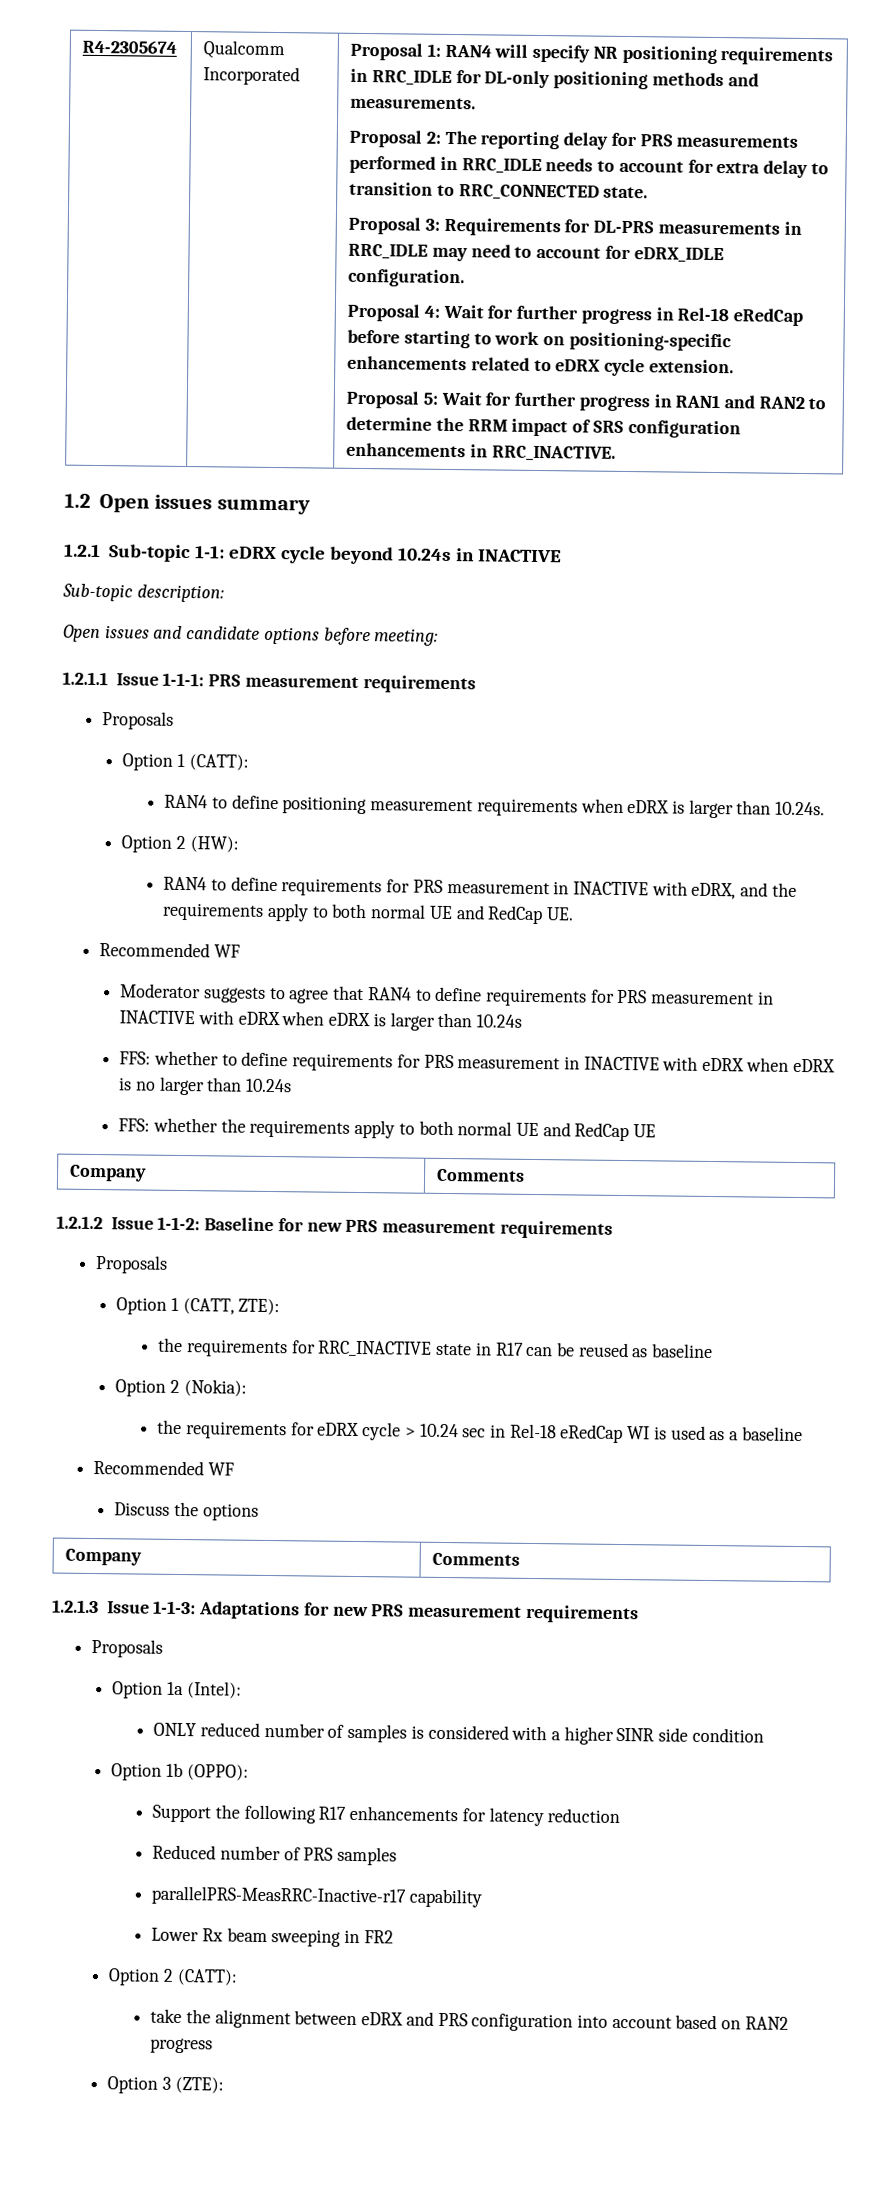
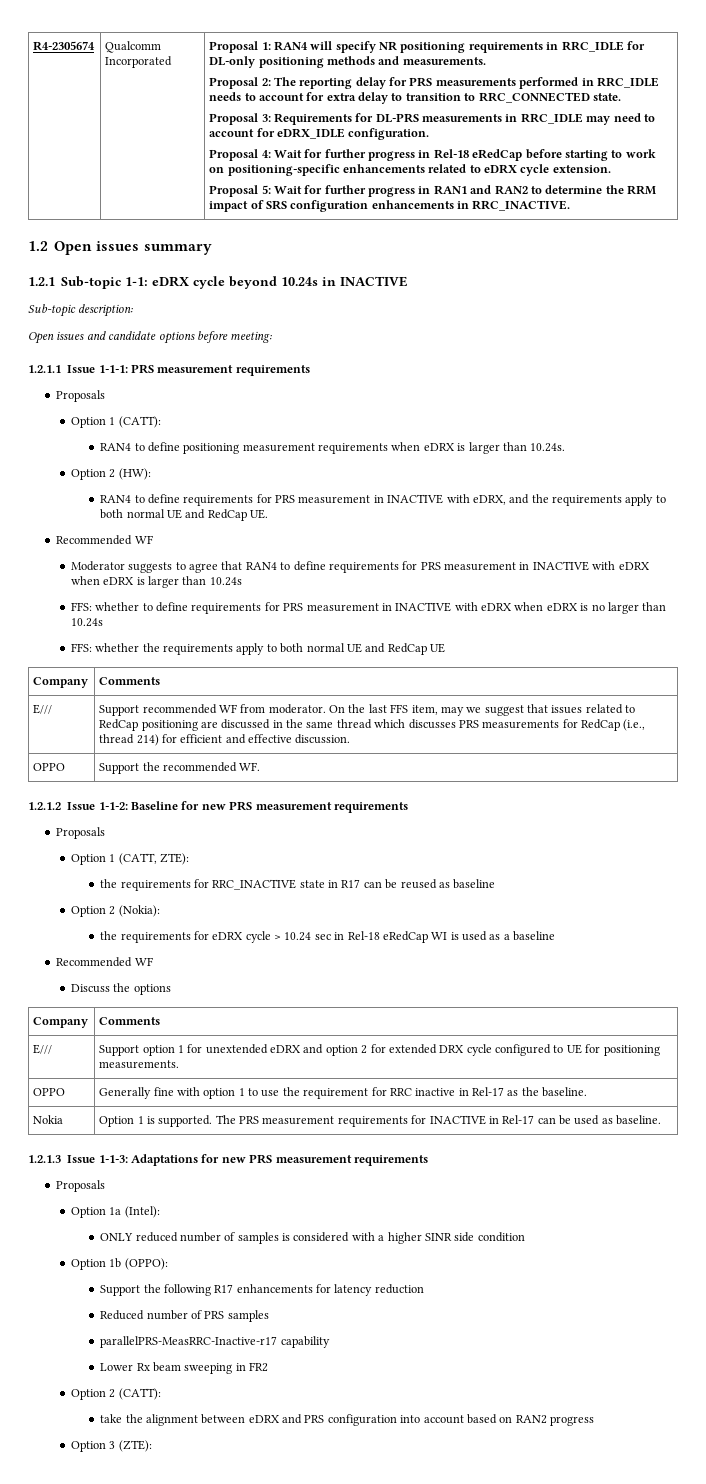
+ E/// | Support recommended WF from moderator. On the last FFS item, may we suggest that issues related to RedCap positioning are discussed in the same thread which discusses PRS measurements for RedCap (i.e., thread 214) for efficient and effective discussion.
+ OPPO | Support the recommended WF.
+ E/// | Support option 1 for unextended eDRX and option 2 for extended DRX cycle configured to UE for positioning measurements.
+ OPPO | Generally fine with option 1 to use the requirement for RRC inactive in Rel-17 as the baseline.
+ Nokia | Option 1 is supported. The PRS measurement requirements for INACTIVE in Rel-17 can be used as baseline.

